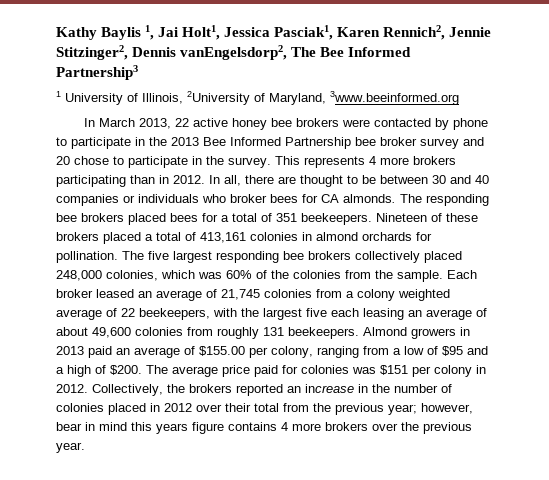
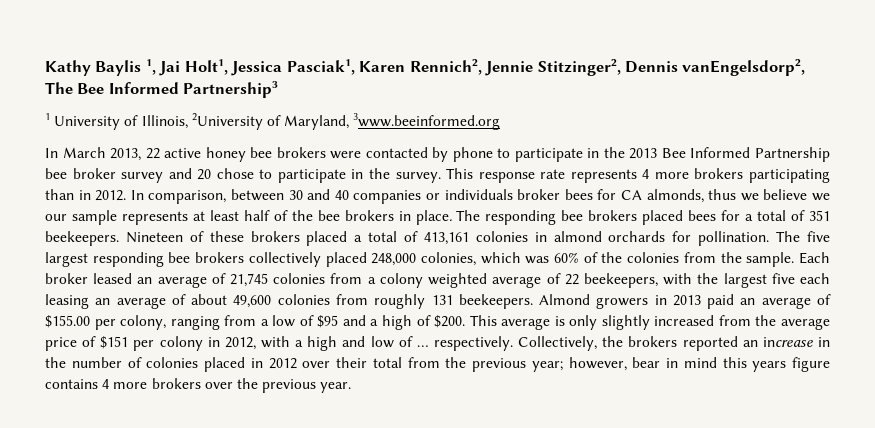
- This represents 4 more brokers participating than in 2012.
+ This response rate represents 4 more brokers participating than in 2012.
- In all, there are thought to be between 30 and 40 companies or individuals who broker bees for CA almonds.
+ In comparison, between 30 and 40 companies or individuals broker bees for CA almonds, thus we believe we our sample represents at least half of the bee brokers in place.
- The average price paid for colonies was $151 per colony in 2012.
+ This average is only slightly increased from the average price of $151 per colony in 2012, with a high and low of … respectively.

